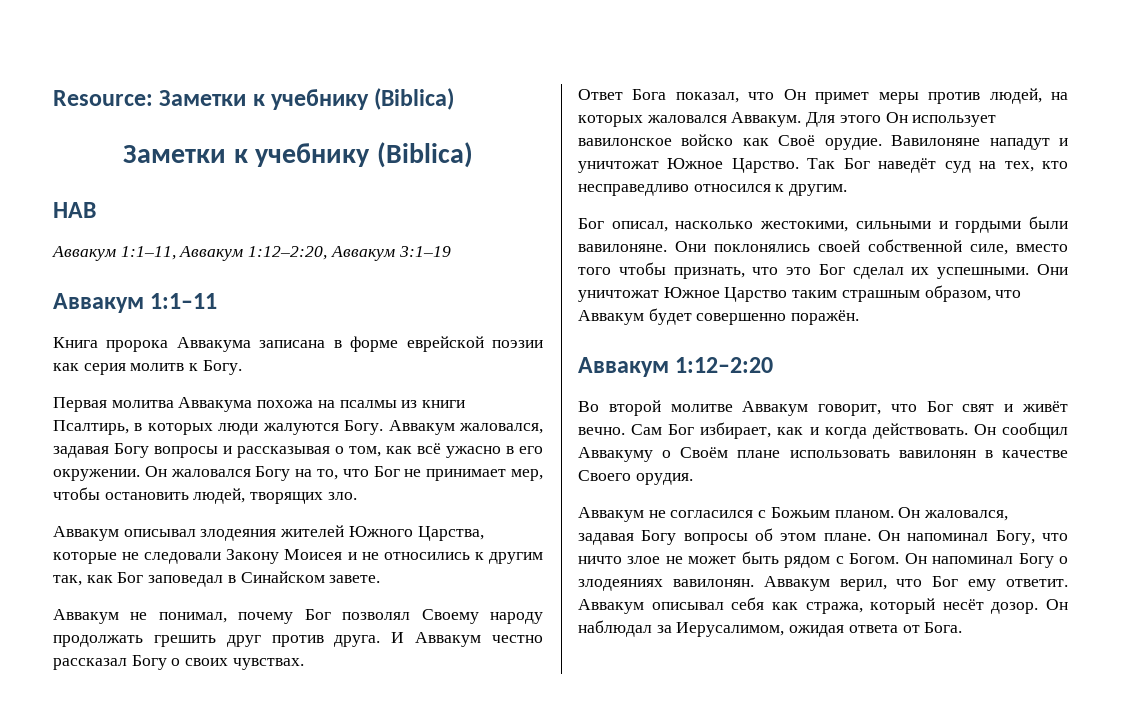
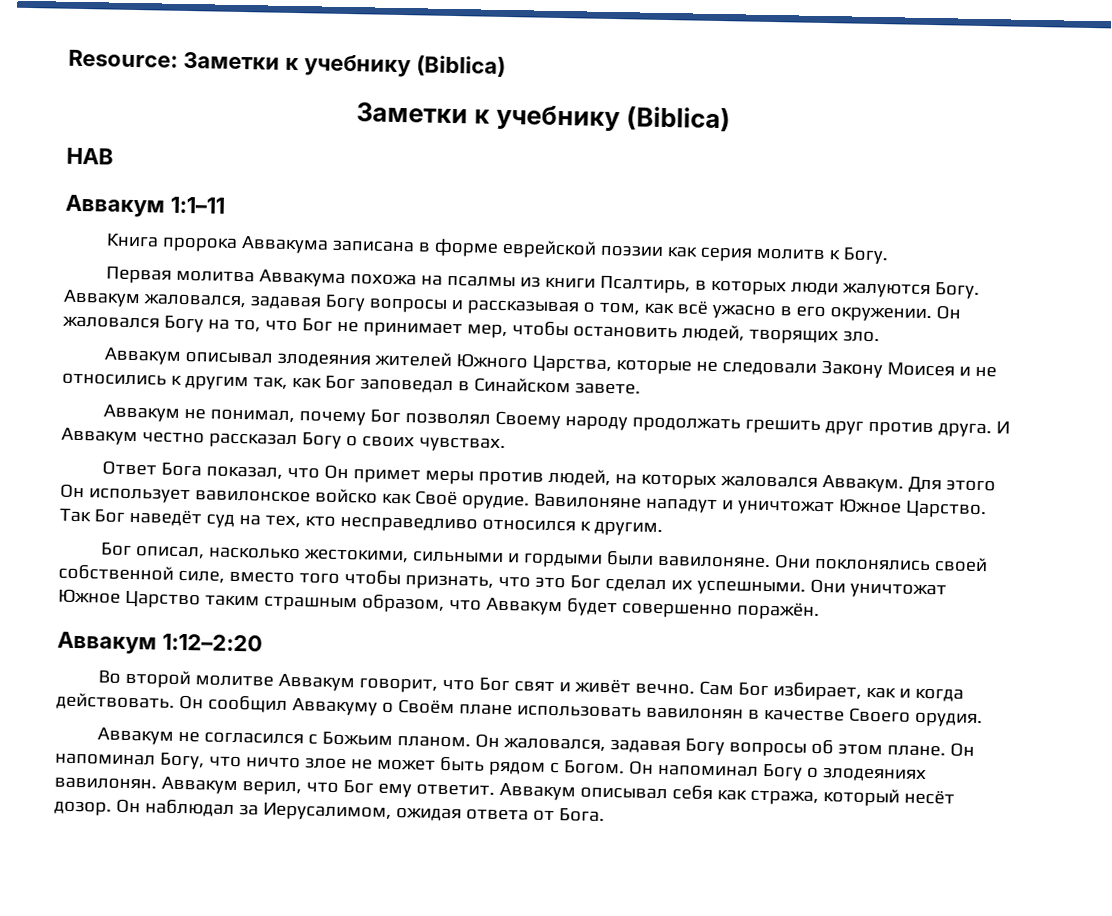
- Аввакум 1:1–11, Аввакум 1:12–2:20, Аввакум 3:1–19

